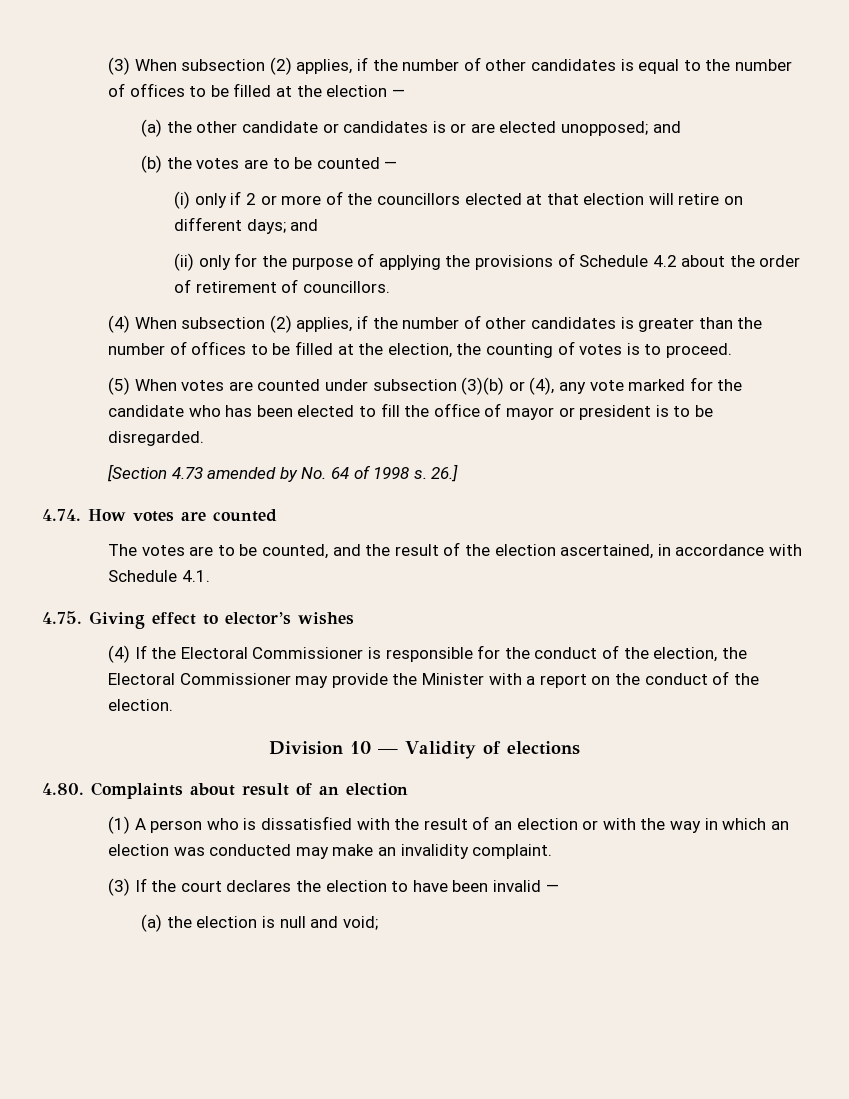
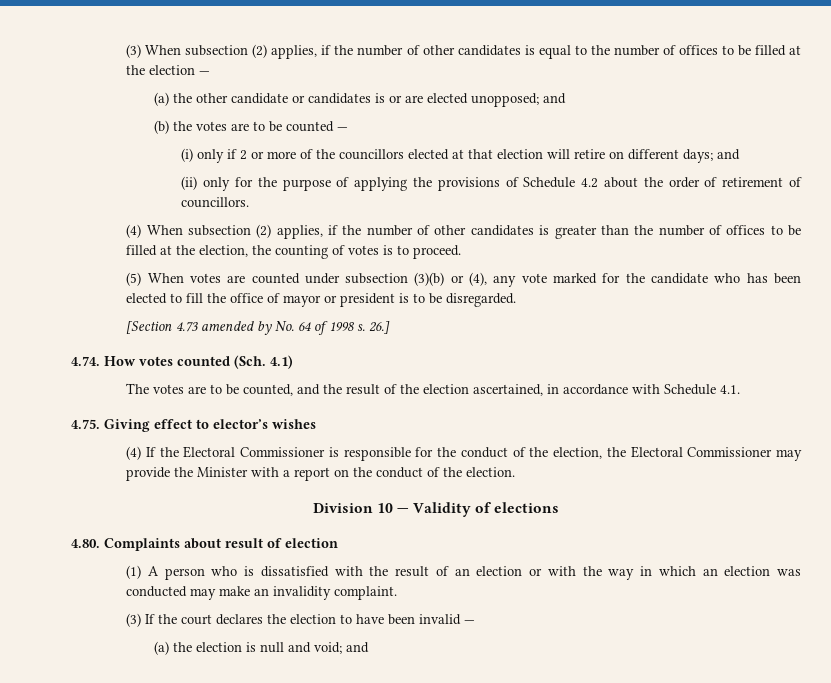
- 4.74. How votes are counted
+ 4.74. How votes counted (Sch. 4.1)
- 4.80. Complaints about result of an election
+ 4.80. Complaints about result of election
- (a) the election is null and void;
+ (a) the election is null and void; and

